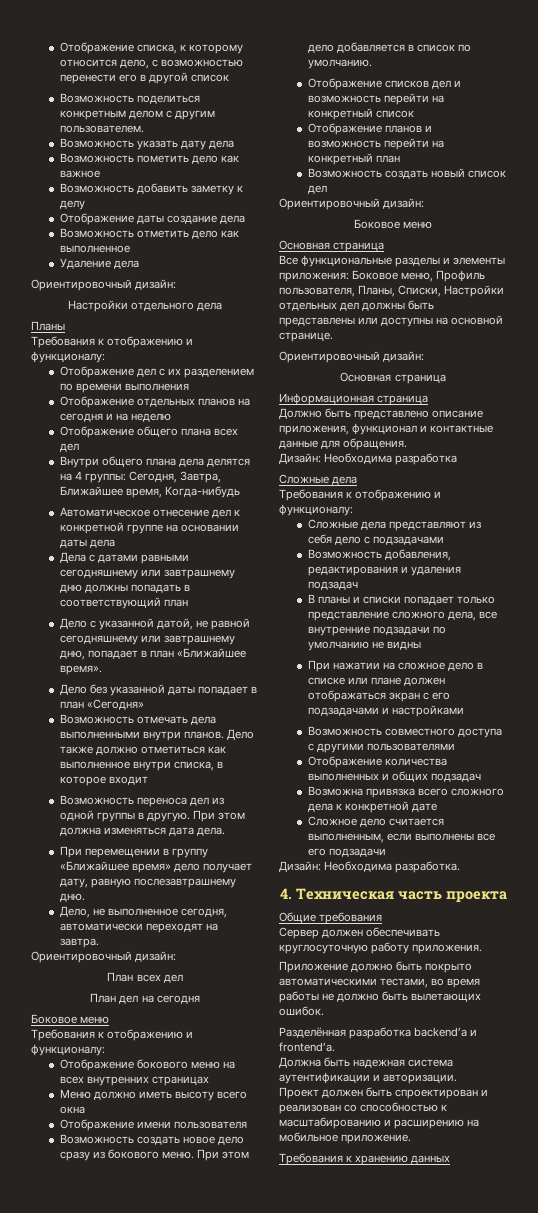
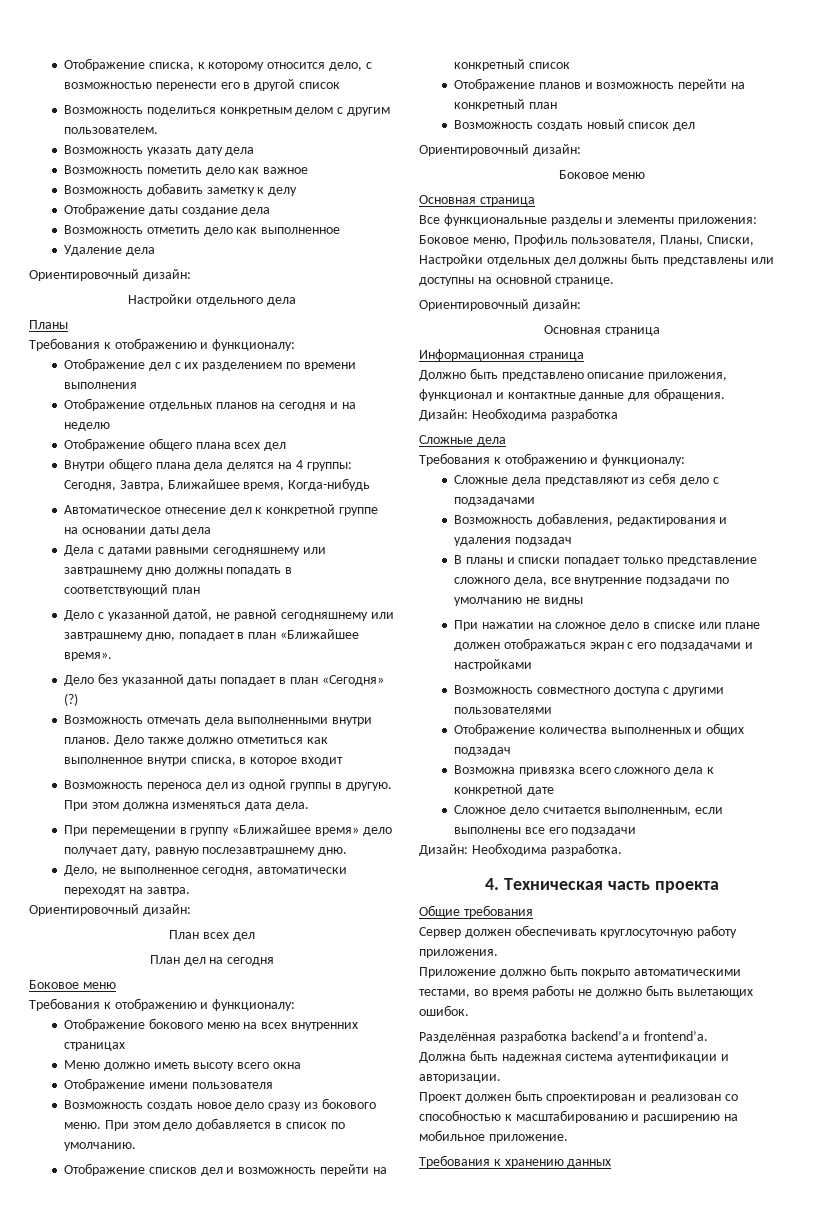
- Дело без указанной даты попадает в план «Сегодня»
+ Дело без указанной даты попадает в план «Сегодня» (?)

